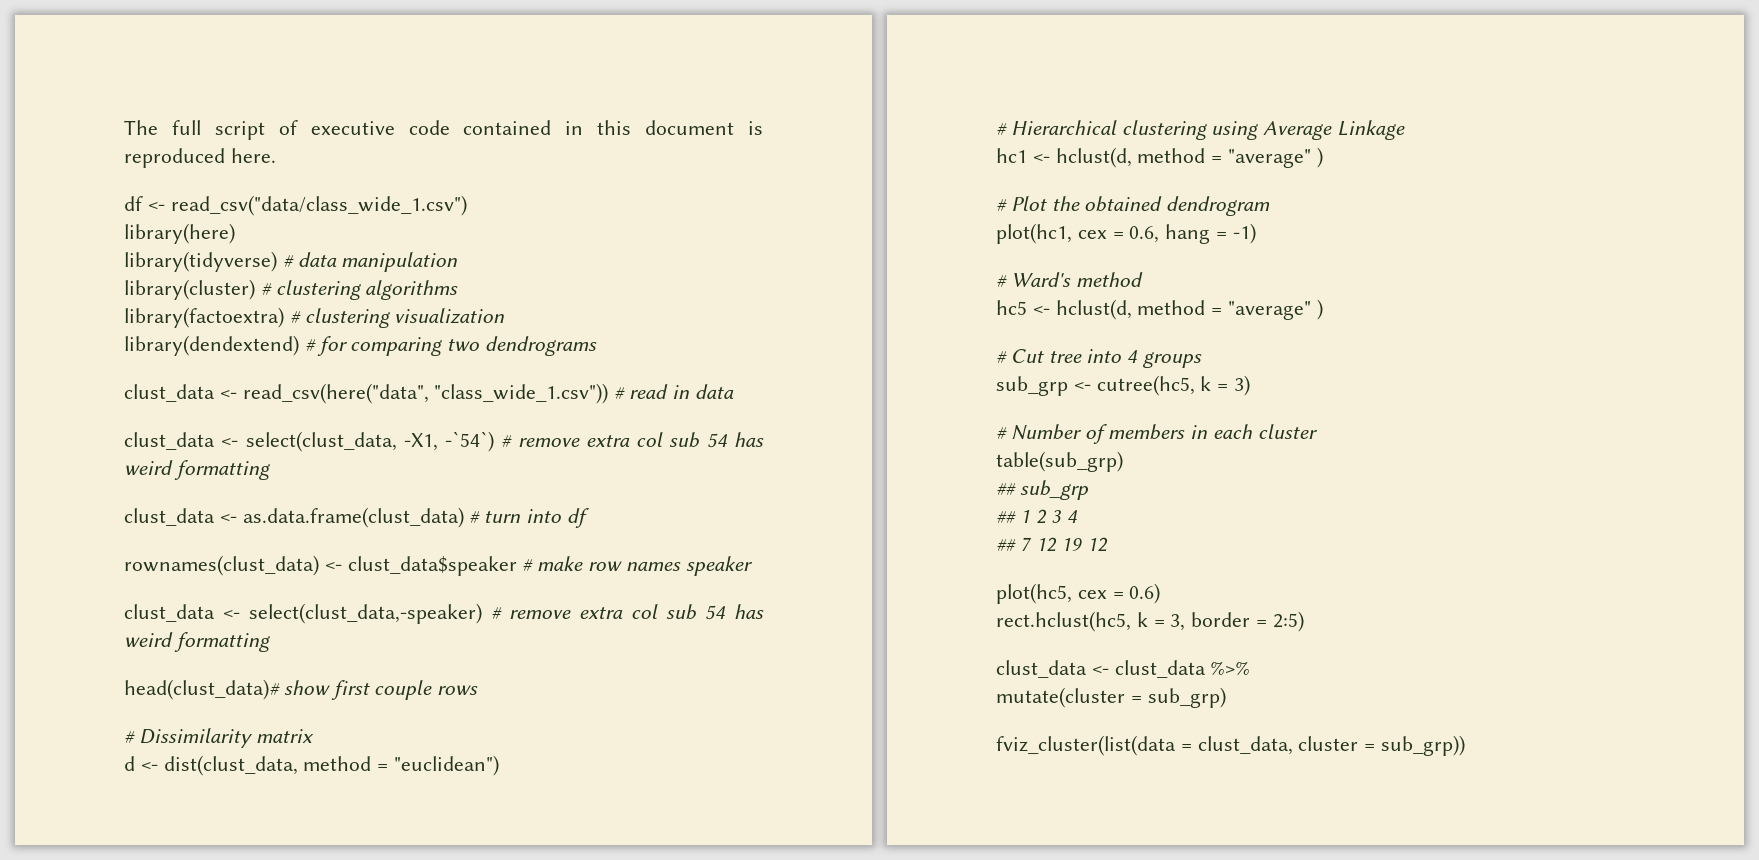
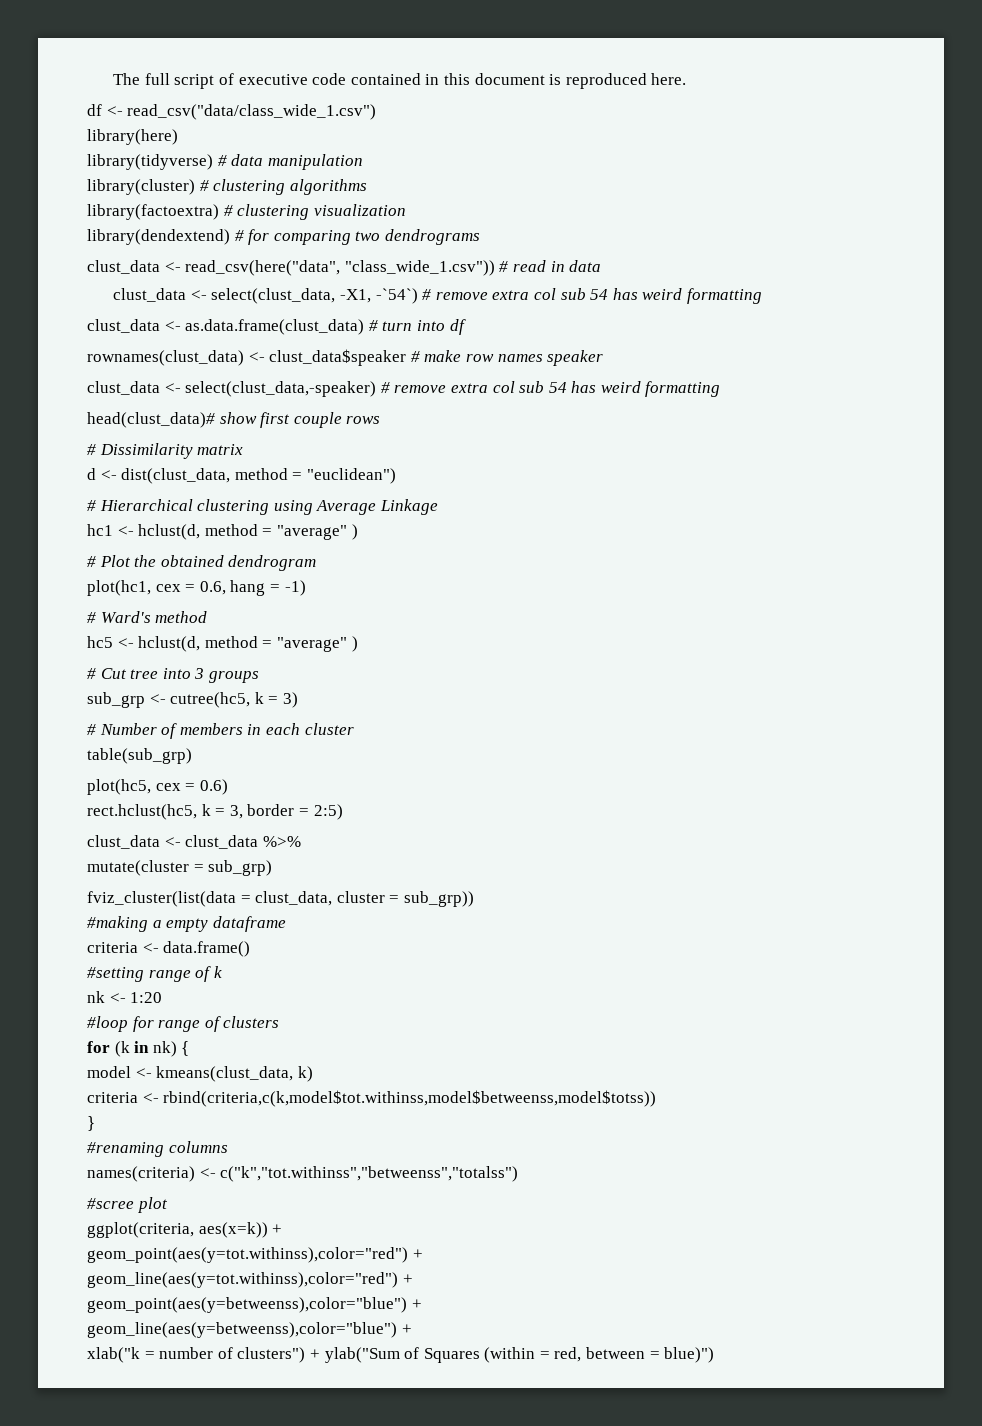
- # Cut tree into 4 groups
+ # Cut tree into 3 groups
- ## sub_grp
- ## 1 2 3 4
- ## 7 12 19 12
+ #making a empty dataframe
+ criteria <- data.frame()
+ #setting range of k
+ nk <- 1:20
+ #loop for range of clusters
+ for (k in nk) {
+ model <- kmeans(clust_data, k)
+ criteria <- rbind(criteria,c(k,model$tot.withinss,model$betweenss,model$totss))
+ }
+ #renaming columns
+ names(criteria) <- c("k","tot.withinss","betweenss","totalss")
+ #scree plot
+ ggplot(criteria, aes(x=k)) +
+ geom_point(aes(y=tot.withinss),color="red") +
+ geom_line(aes(y=tot.withinss),color="red") +
+ geom_point(aes(y=betweenss),color="blue") +
+ geom_line(aes(y=betweenss),color="blue") +
+ xlab("k = number of clusters") + ylab("Sum of Squares (within = red, between = blue)")

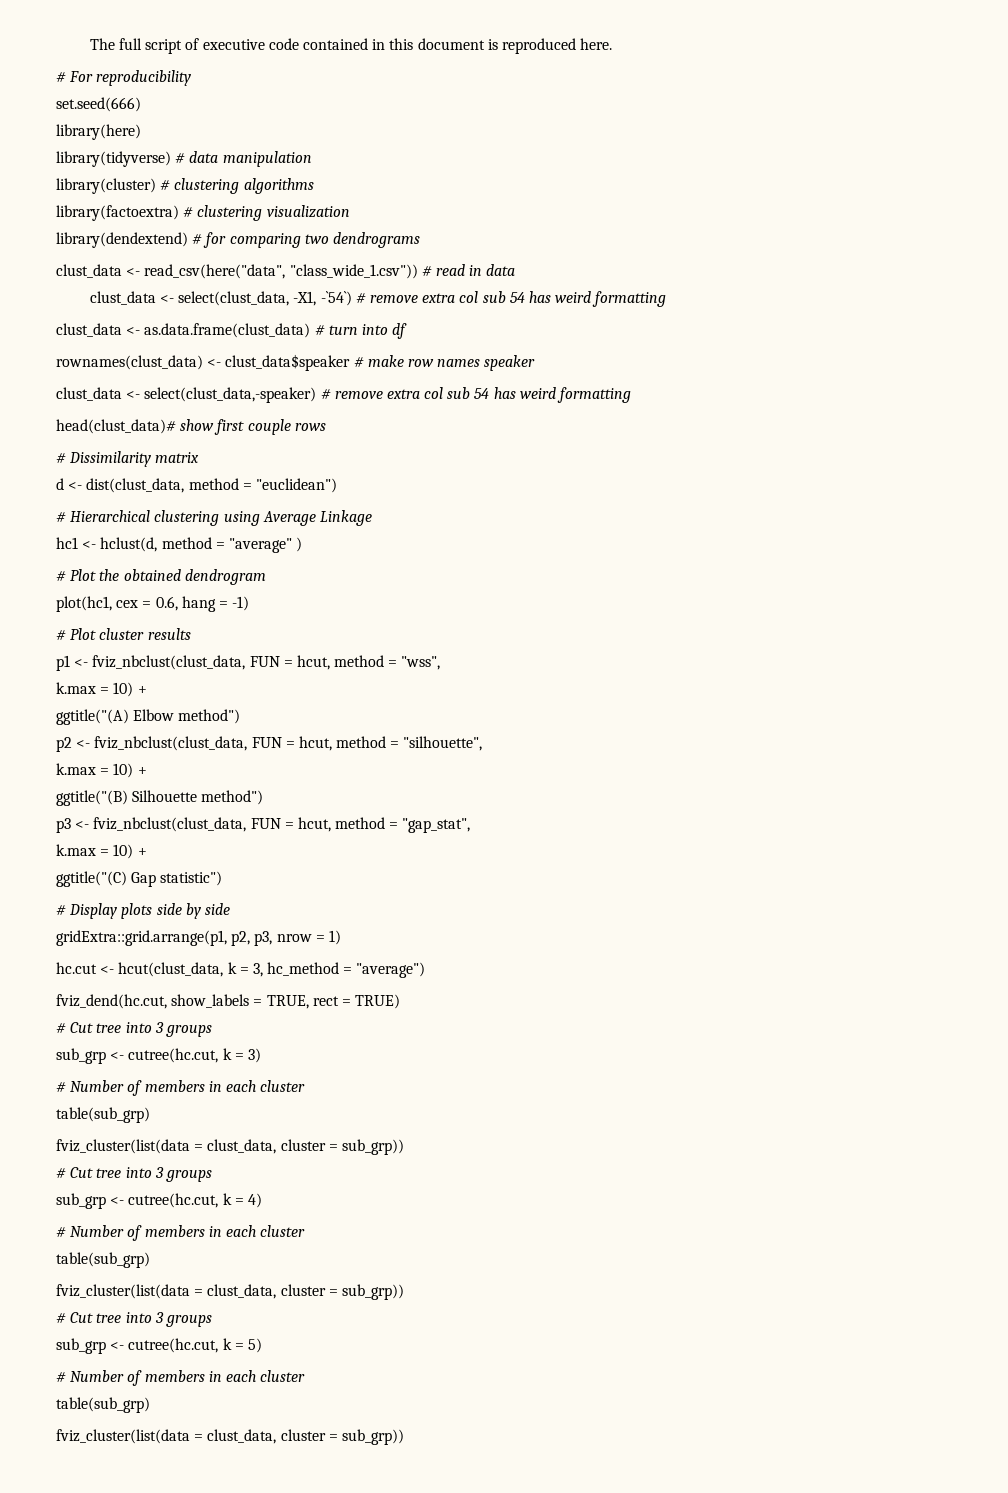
- df <- read_csv("data/class_wide_1.csv")
+ # For reproducibility
+ set.seed(666)
- # Ward's method
- hc5 <- hclust(d, method = "average" )
+ # Plot cluster results
+ p1 <- fviz_nbclust(clust_data, FUN = hcut, method = "wss",
+ k.max = 10) +
+ ggtitle("(A) Elbow method")
+ p2 <- fviz_nbclust(clust_data, FUN = hcut, method = "silhouette",
+ k.max = 10) +
+ ggtitle("(B) Silhouette method")
+ p3 <- fviz_nbclust(clust_data, FUN = hcut, method = "gap_stat",
+ k.max = 10) +
+ ggtitle("(C) Gap statistic")
+ # Display plots side by side
+ gridExtra::grid.arrange(p1, p2, p3, nrow = 1)
+ hc.cut <- hcut(clust_data, k = 3, hc_method = "average")
+ fviz_dend(hc.cut, show_labels = TRUE, rect = TRUE)
  # Cut tree into 3 groups
- sub_grp <- cutree(hc5, k = 3)
+ sub_grp <- cutree(hc.cut, k = 3)
  # Number of members in each cluster
  table(sub_grp)
- plot(hc5, cex = 0.6)
- rect.hclust(hc5, k = 3, border = 2:5)
- clust_data <- clust_data %>%
- mutate(cluster = sub_grp)
  fviz_cluster(list(data = clust_data, cluster = sub_grp))
- #making a empty dataframe
- criteria <- data.frame()
- #setting range of k
- nk <- 1:20
- #loop for range of clusters
- for (k in nk) {
- model <- kmeans(clust_data, k)
- criteria <- rbind(criteria,c(k,model$tot.withinss,model$betweenss,model$totss))
- }
- #renaming columns
- names(criteria) <- c("k","tot.withinss","betweenss","totalss")
- #scree plot
- ggplot(criteria, aes(x=k)) +
- geom_point(aes(y=tot.withinss),color="red") +
- geom_line(aes(y=tot.withinss),color="red") +
- geom_point(aes(y=betweenss),color="blue") +
- geom_line(aes(y=betweenss),color="blue") +
- xlab("k = number of clusters") + ylab("Sum of Squares (within = red, between = blue)")
+ # Cut tree into 3 groups
+ sub_grp <- cutree(hc.cut, k = 4)
+ # Number of members in each cluster
+ table(sub_grp)
+ fviz_cluster(list(data = clust_data, cluster = sub_grp))
+ # Cut tree into 3 groups
+ sub_grp <- cutree(hc.cut, k = 5)
+ # Number of members in each cluster
+ table(sub_grp)
+ fviz_cluster(list(data = clust_data, cluster = sub_grp))

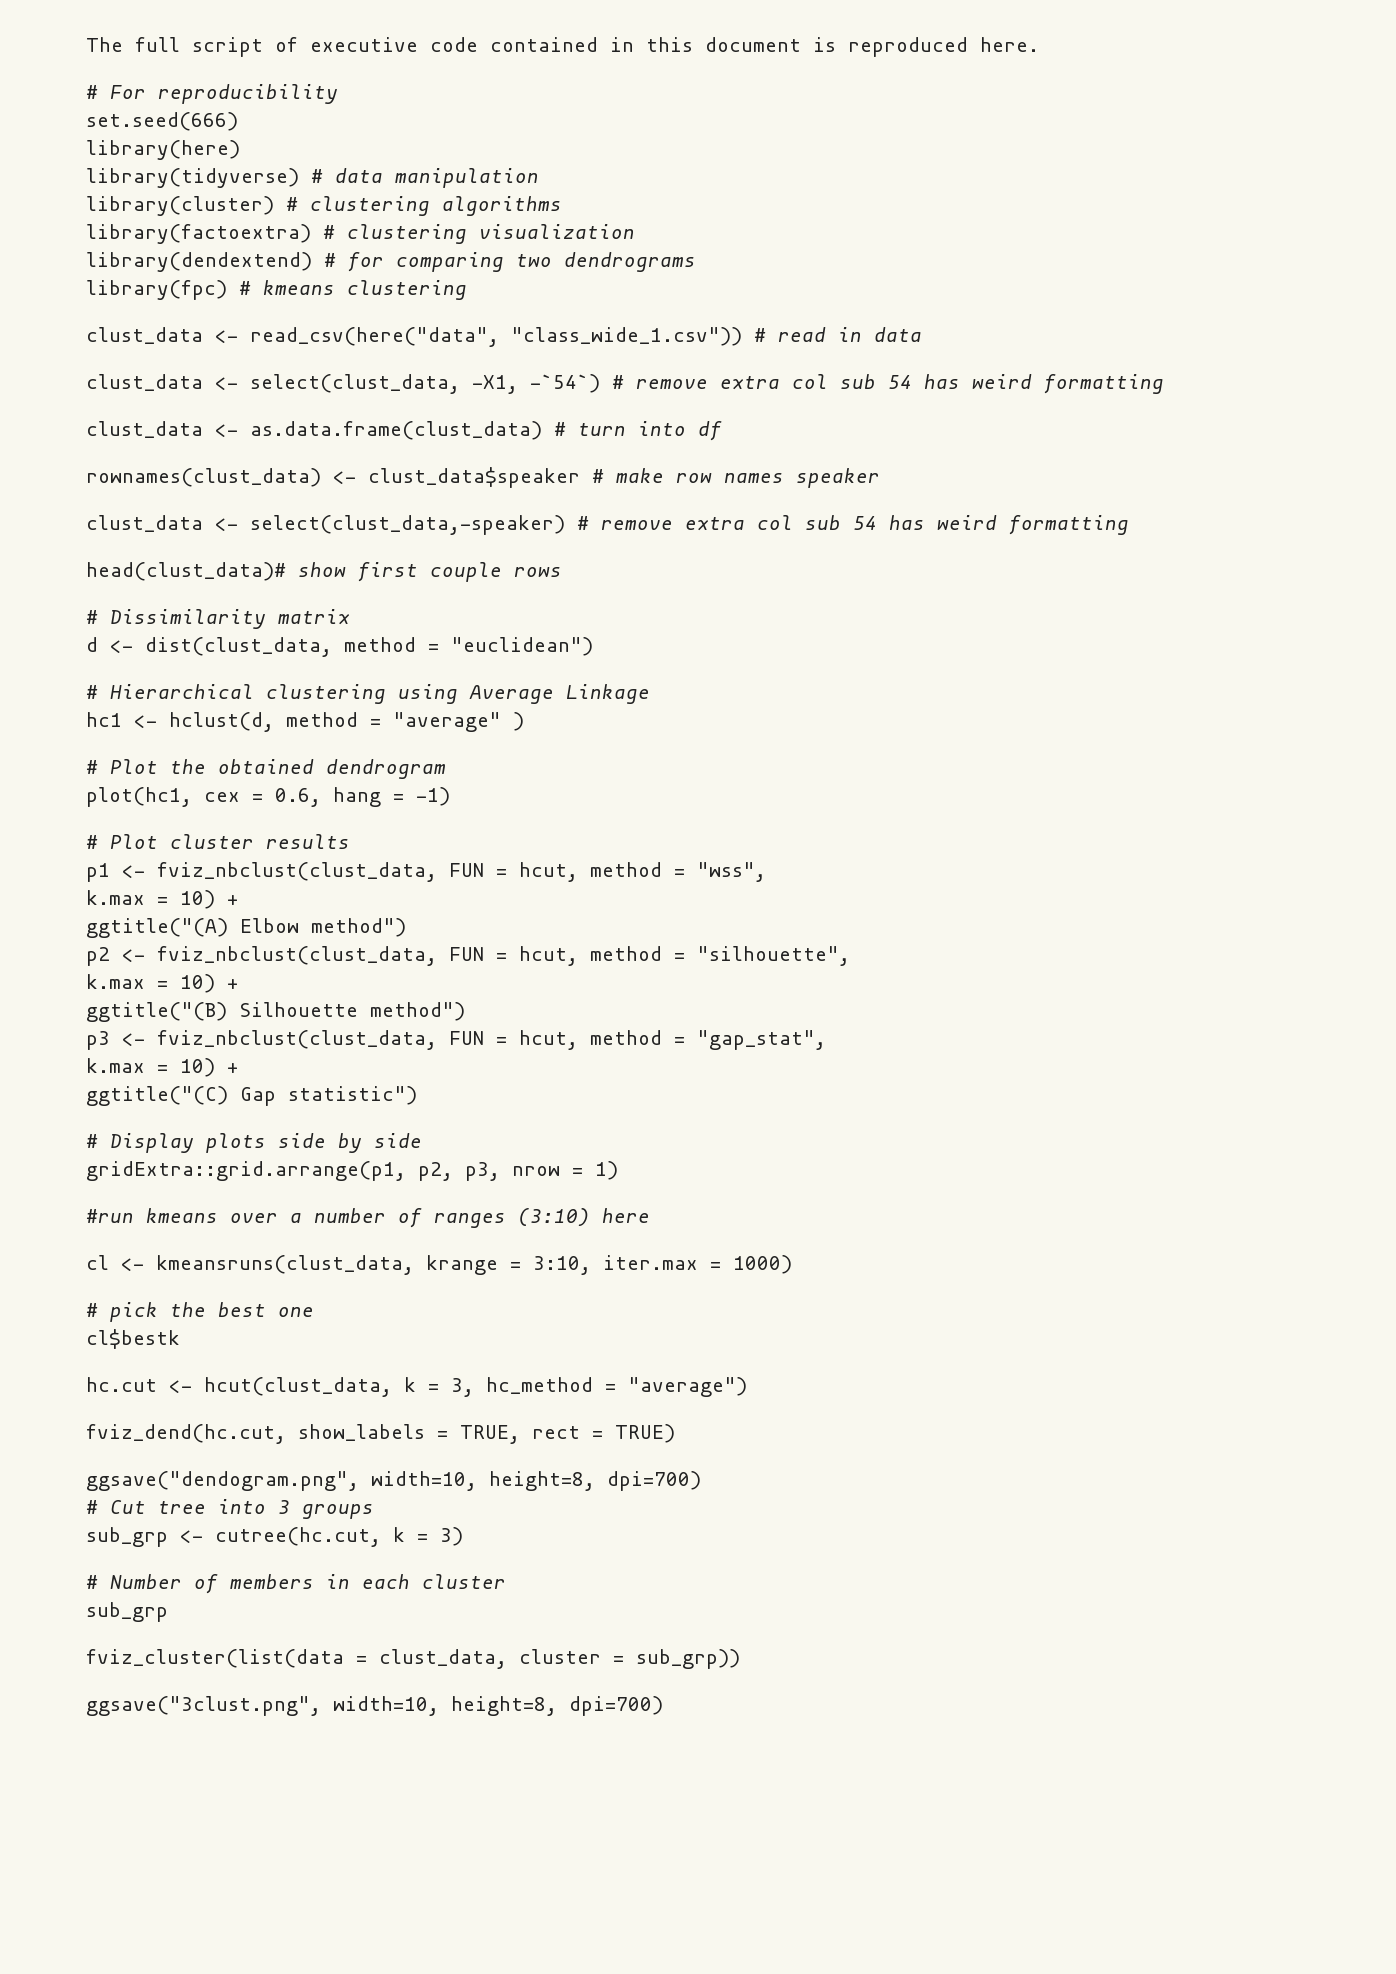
+ library(fpc) # kmeans clustering
+ #run kmeans over a number of ranges (3:10) here
+ cl <- kmeansruns(clust_data, krange = 3:10, iter.max = 1000)
+ # pick the best one
+ cl$bestk
+ ggsave("dendogram.png", width=10, height=8, dpi=700)
  sub_grp <- cutree(hc.cut, k = 3)
  # Number of members in each cluster
- table(sub_grp)
+ sub_grp
  fviz_cluster(list(data = clust_data, cluster = sub_grp))
- # Cut tree into 3 groups
- sub_grp <- cutree(hc.cut, k = 4)
- # Number of members in each cluster
- table(sub_grp)
- fviz_cluster(list(data = clust_data, cluster = sub_grp))
- # Cut tree into 3 groups
- sub_grp <- cutree(hc.cut, k = 5)
- # Number of members in each cluster
- table(sub_grp)
- fviz_cluster(list(data = clust_data, cluster = sub_grp))
+ ggsave("3clust.png", width=10, height=8, dpi=700)

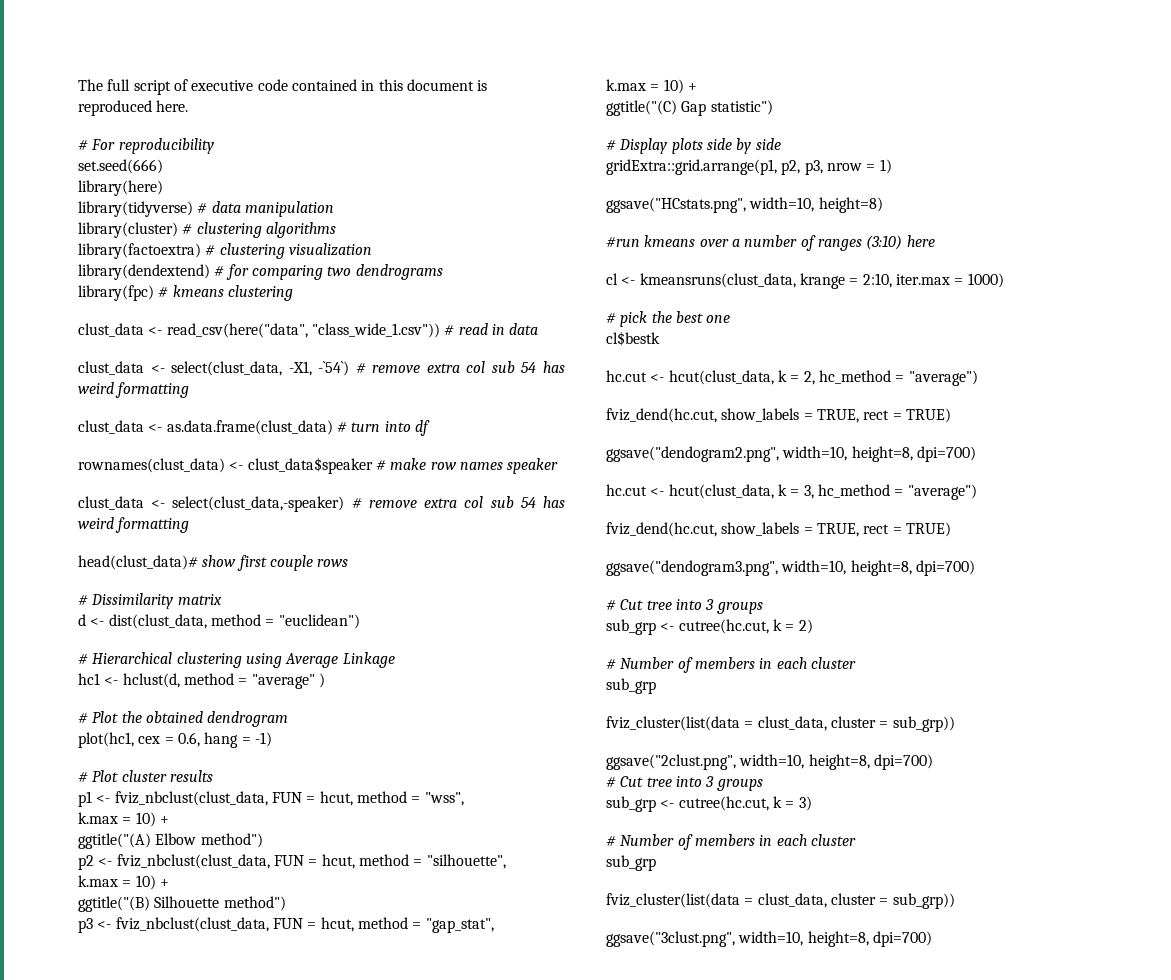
+ ggsave("HCstats.png", width=10, height=8)
- cl <- kmeansruns(clust_data, krange = 3:10, iter.max = 1000)
+ cl <- kmeansruns(clust_data, krange = 2:10, iter.max = 1000)
+ hc.cut <- hcut(clust_data, k = 2, hc_method = "average")
+ fviz_dend(hc.cut, show_labels = TRUE, rect = TRUE)
+ ggsave("dendogram2.png", width=10, height=8, dpi=700)
- ggsave("dendogram.png", width=10, height=8, dpi=700)
+ ggsave("dendogram3.png", width=10, height=8, dpi=700)
+ # Cut tree into 3 groups
+ sub_grp <- cutree(hc.cut, k = 2)
+ # Number of members in each cluster
+ sub_grp
+ fviz_cluster(list(data = clust_data, cluster = sub_grp))
+ ggsave("2clust.png", width=10, height=8, dpi=700)

